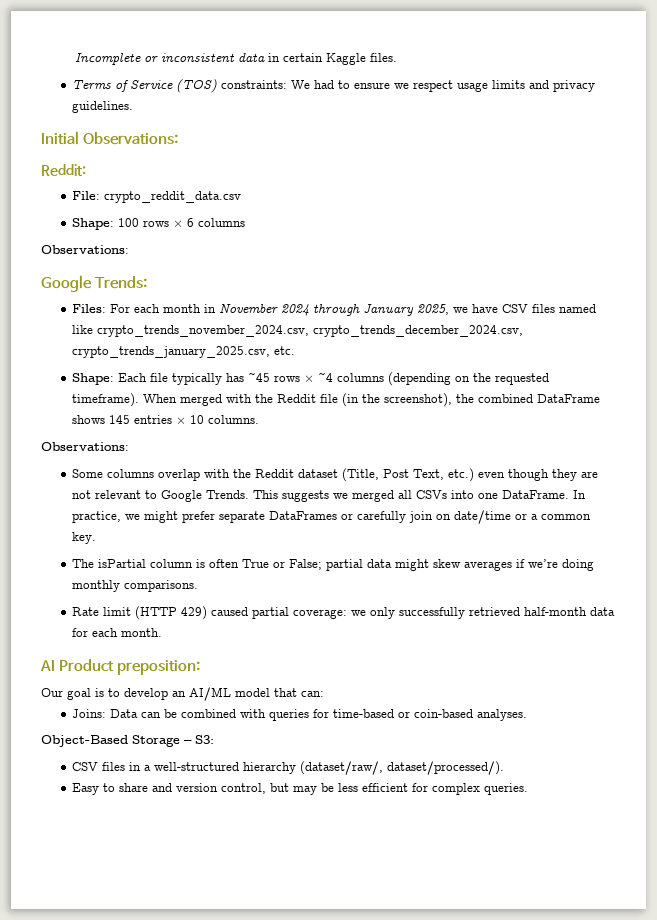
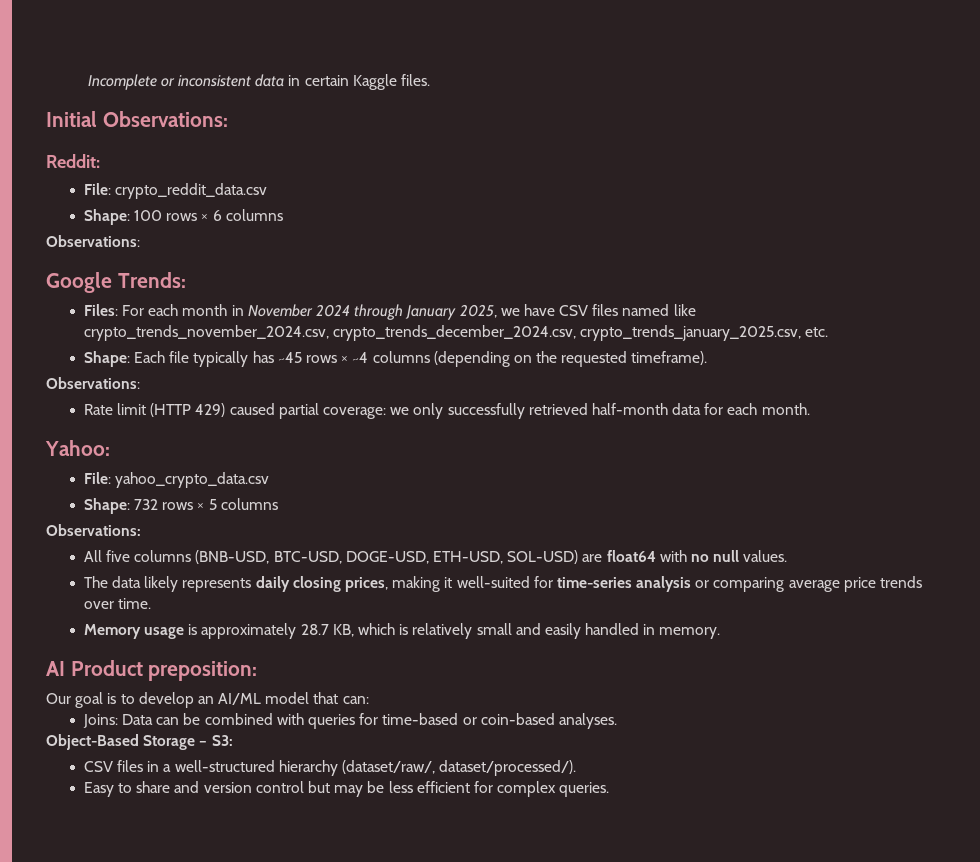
- Terms of Service (TOS) constraints: We had to ensure we respect usage limits and privacy guidelines.
- Shape: Each file typically has ~45 rows × ~4 columns (depending on the requested timeframe). When merged with the Reddit file (in the screenshot), the combined DataFrame shows 145 entries × 10 columns.
+ Shape: Each file typically has ~45 rows × ~4 columns (depending on the requested timeframe).
  Observations:
- Some columns overlap with the Reddit dataset (Title, Post Text, etc.) even though they are not relevant to Google Trends. This suggests we merged all CSVs into one DataFrame. In practice, we might prefer separate DataFrames or carefully join on date/time or a common key.
- The isPartial column is often True or False; partial data might skew averages if we’re doing monthly comparisons.
+ Yahoo:
+ File: yahoo_crypto_data.csv
+ Shape: 732 rows × 5 columns
+ Observations:
+ All five columns (BNB-USD, BTC-USD, DOGE-USD, ETH-USD, SOL-USD) are float64 with no null values.
+ The data likely represents daily closing prices, making it well-suited for time-series analysis or comparing average price trends over time.
+ Memory usage is approximately 28.7 KB, which is relatively small and easily handled in memory.
- Easy to share and version control, but may be less efficient for complex queries.
+ Easy to share and version control but may be less efficient for complex queries.

